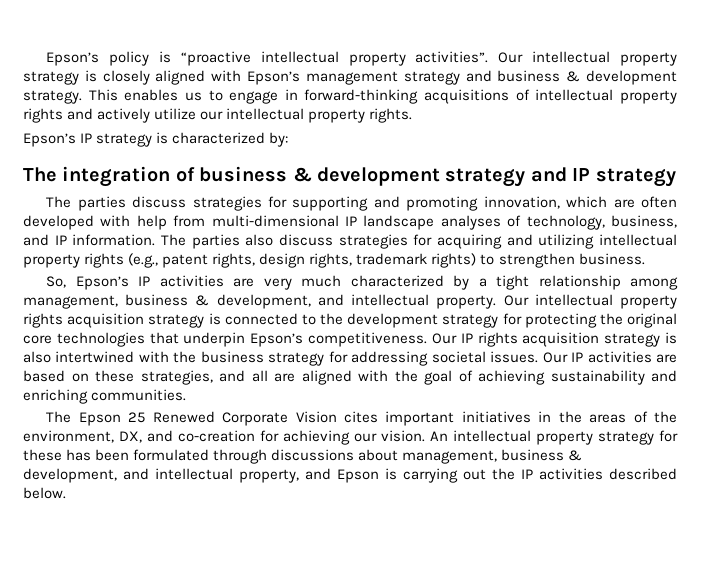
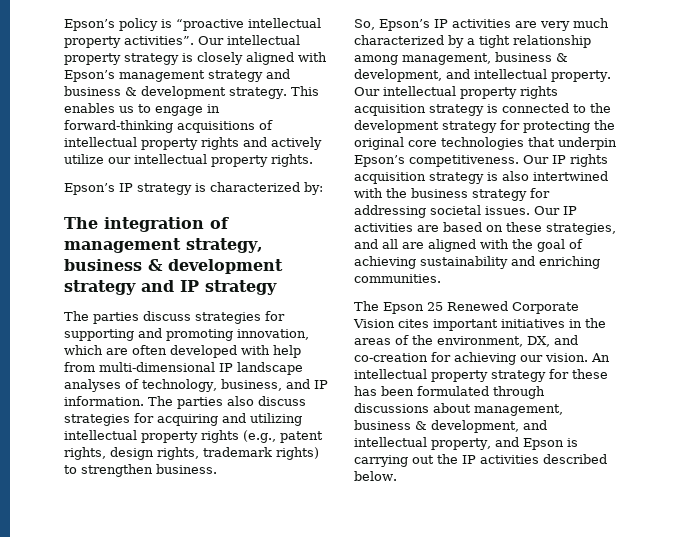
- The integration of business & development strategy and IP strategy
+ The integration of management strategy, business & development strategy and IP strategy

